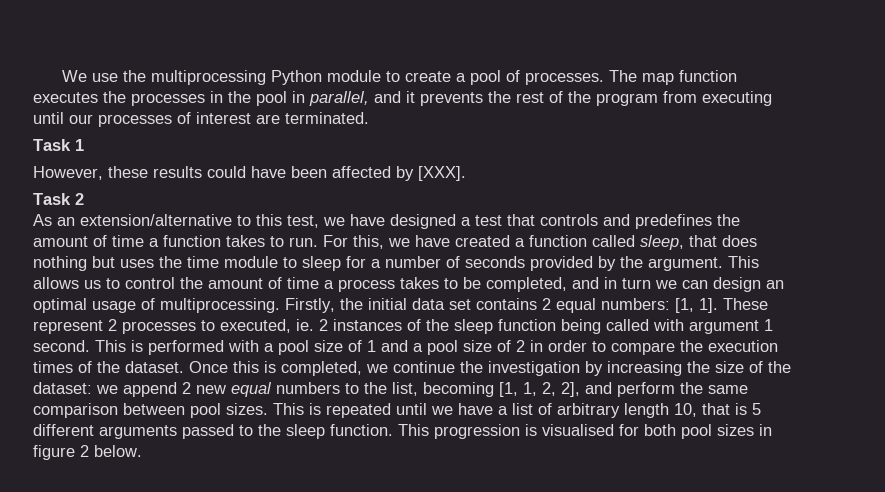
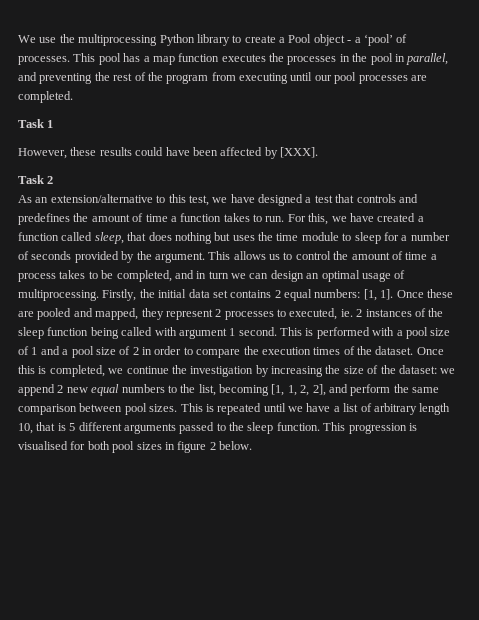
- We use the multiprocessing Python module to create a pool of processes. The map function executes the processes in the pool in parallel, and it prevents the rest of the program from executing until our processes of interest are terminated.
+ We use the multiprocessing Python library to create a Pool object - a ‘pool’ of processes. This pool has a map function executes the processes in the pool in parallel, and preventing the rest of the program from executing until our pool processes are completed.
- These represent 2 processes to executed, ie. 2 instances of the sleep function being called with argument 1 second.
+ Once these are pooled and mapped, they represent 2 processes to executed, ie. 2 instances of the sleep function being called with argument 1 second.

